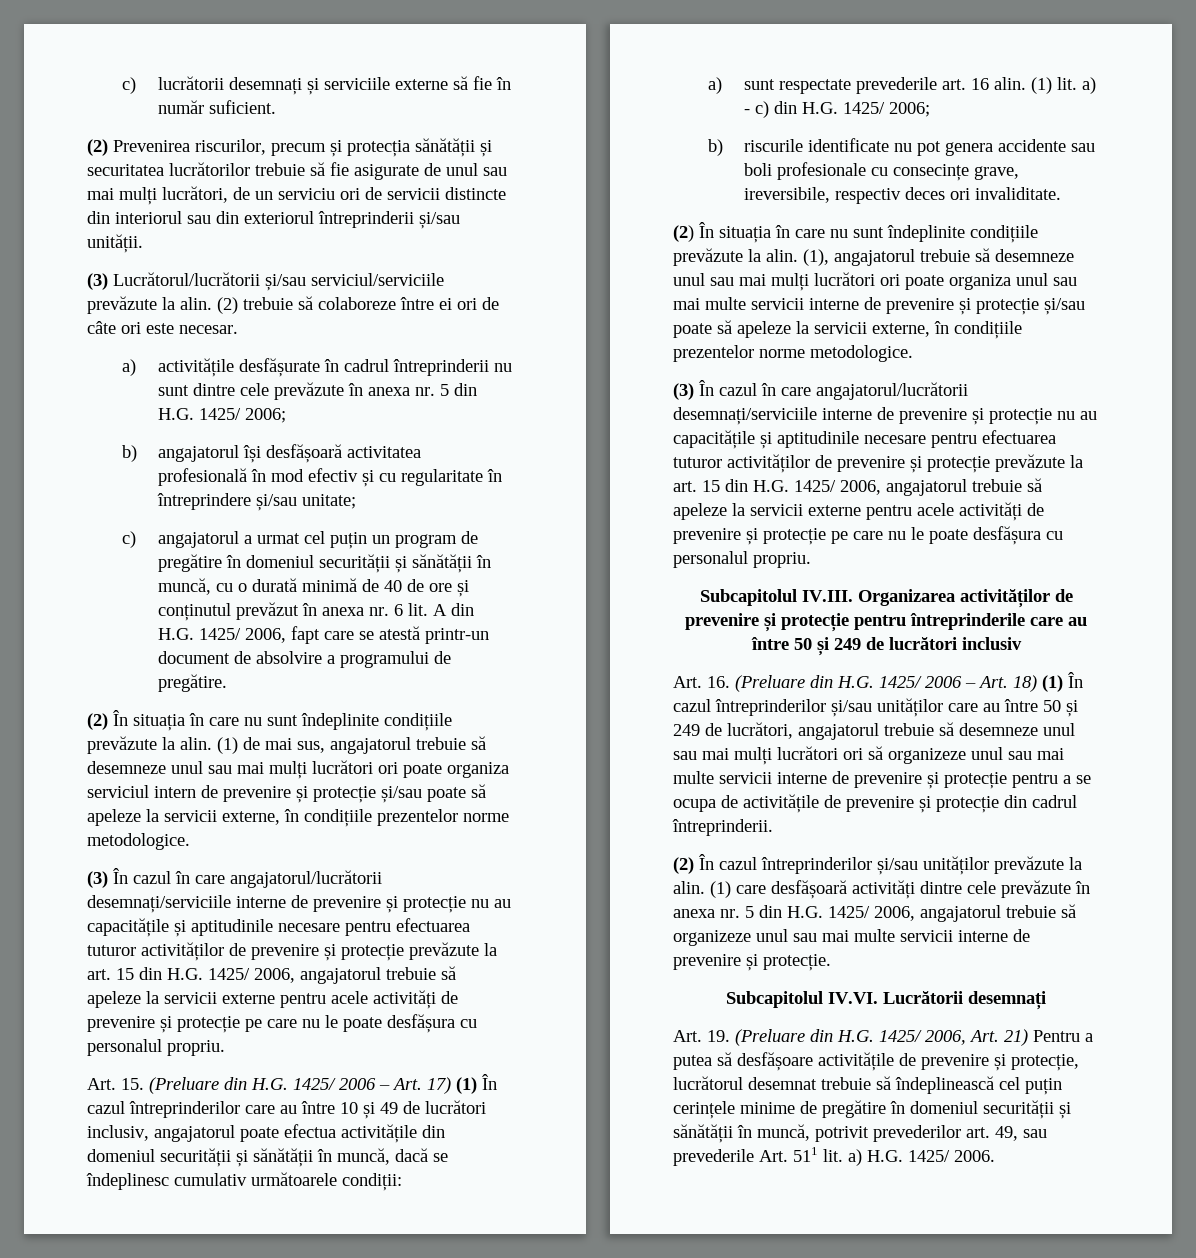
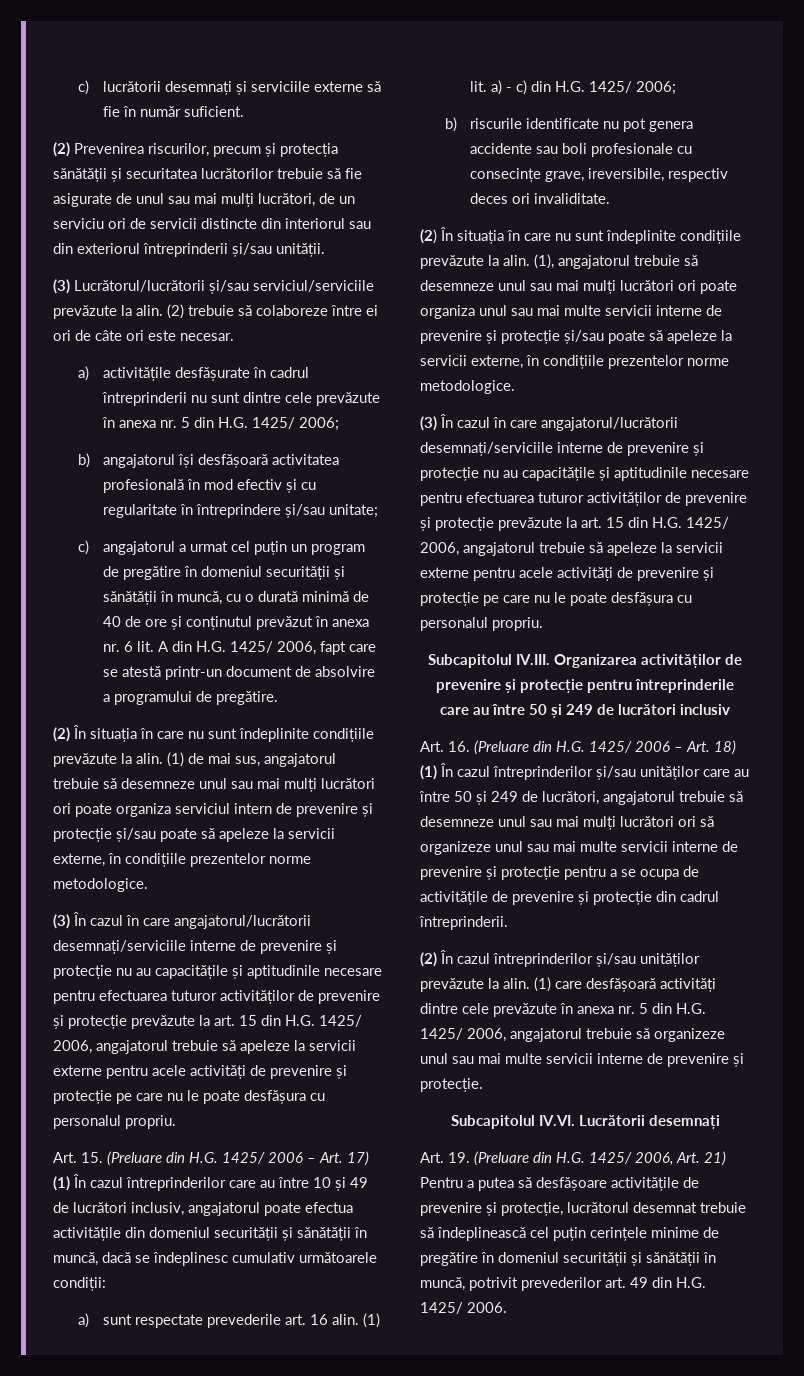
- Art. 19. (Preluare din H.G. 1425/ 2006, Art. 21) Pentru a putea să desfășoare activitățile de prevenire și protecție, lucrătorul desemnat trebuie să îndeplinească cel puțin cerințele minime de pregătire în domeniul securității și sănătății în muncă, potrivit prevederilor art. 49, sau prevederile Art. 511 lit. a) H.G. 1425/ 2006.
+ Art. 19. (Preluare din H.G. 1425/ 2006, Art. 21) Pentru a putea să desfășoare activitățile de prevenire și protecție, lucrătorul desemnat trebuie să îndeplinească cel puțin cerințele minime de pregătire în domeniul securității și sănătății în muncă, potrivit prevederilor art. 49 din H.G. 1425/ 2006.

